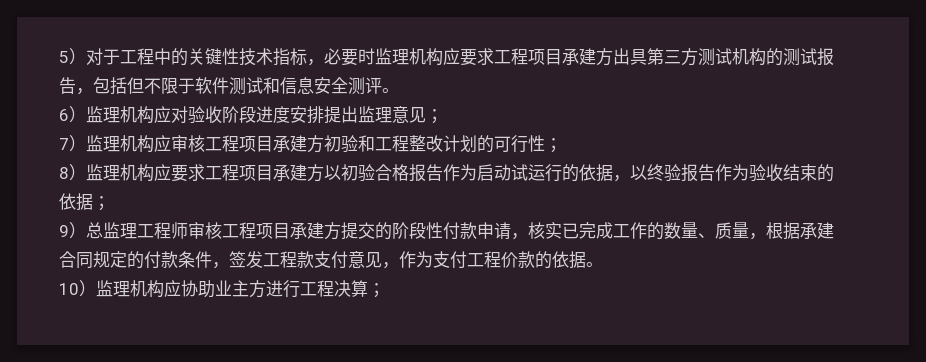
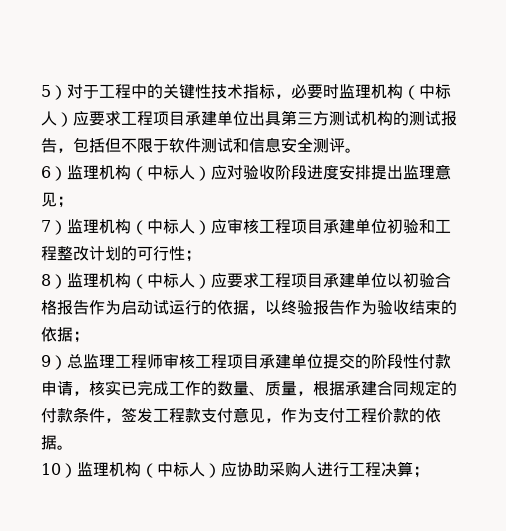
- 5）对于工程中的关键性技术指标，必要时监理机构应要求工程项目承建方出具第三方测试机构的测试报告，包括但不限于软件测试和信息安全测评。
+ 5）对于工程中的关键性技术指标，必要时监理机构（中标人）应要求工程项目承建单位出具第三方测试机构的测试报告，包括但不限于软件测试和信息安全测评。
- 6）监理机构应对验收阶段进度安排提出监理意见；
+ 6）监理机构（中标人）应对验收阶段进度安排提出监理意见；
- 7）监理机构应审核工程项目承建方初验和工程整改计划的可行性；
+ 7）监理机构（中标人）应审核工程项目承建单位初验和工程整改计划的可行性；
- 8）监理机构应要求工程项目承建方以初验合格报告作为启动试运行的依据，以终验报告作为验收结束的依据；
+ 8）监理机构（中标人）应要求工程项目承建单位以初验合格报告作为启动试运行的依据，以终验报告作为验收结束的依据；
- 9）总监理工程师审核工程项目承建方提交的阶段性付款申请，核实已完成工作的数量、质量，根据承建合同规定的付款条件，签发工程款支付意见，作为支付工程价款的依据。
+ 9）总监理工程师审核工程项目承建单位提交的阶段性付款申请，核实已完成工作的数量、质量，根据承建合同规定的付款条件，签发工程款支付意见，作为支付工程价款的依据。
- 10）监理机构应协助业主方进行工程决算；
+ 10）监理机构（中标人）应协助采购人进行工程决算；

